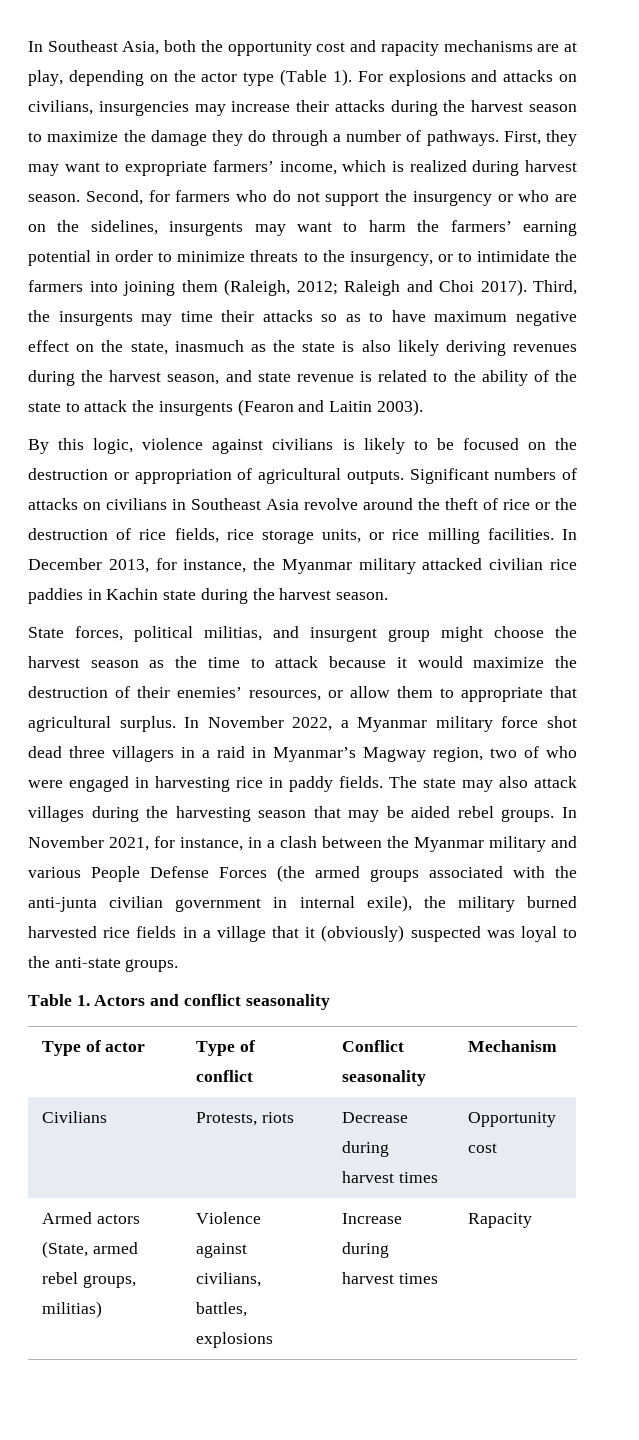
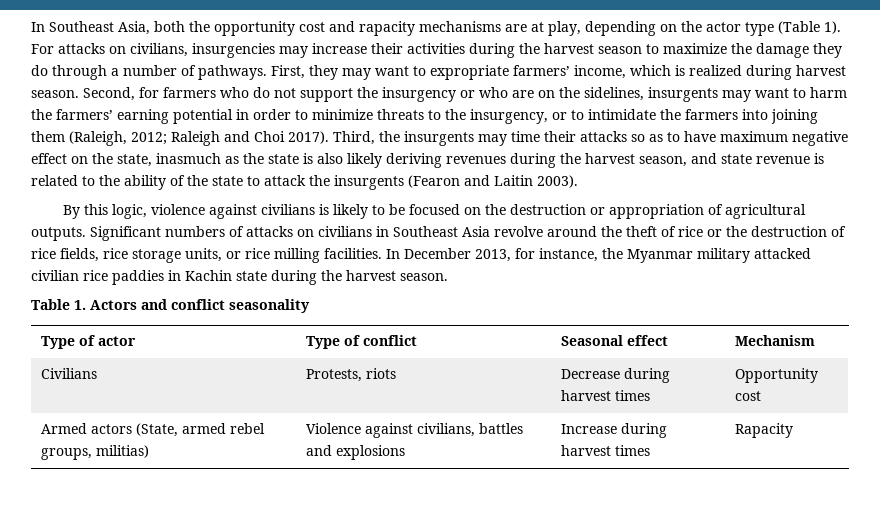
- For explosions and attacks on civilians, insurgencies may increase their attacks during the harvest season to maximize the damage they do through a number of pathways.
+ For attacks on civilians, insurgencies may increase their activities during the harvest season to maximize the damage they do through a number of pathways.
- State forces, political militias, and insurgent group might choose the harvest season as the time to attack because it would maximize the destruction of their enemies’ resources, or allow them to appropriate that agricultural surplus. In November 2022, a Myanmar military force shot dead three villagers in a raid in Myanmar’s Magway region, two of who were engaged in harvesting rice in paddy fields. The state may also attack villages during the harvesting season that may be aided rebel groups. In November 2021, for instance, in a clash between the Myanmar military and various People Defense Forces (the armed groups associated with the anti-junta civilian government in internal exile), the military burned harvested rice fields in a village that it (obviously) suspected was loyal to the anti-state groups.
- Type of actor | Type of conflict | Conflict seasonality | Mechanism
+ Type of actor | Type of conflict | Seasonal effect | Mechanism
- Armed actors (State, armed rebel groups, militias) | Violence against civilians, battles, explosions | Increase during harvest times | Rapacity
+ Armed actors (State, armed rebel groups, militias) | Violence against civilians, battles and explosions | Increase during harvest times | Rapacity

